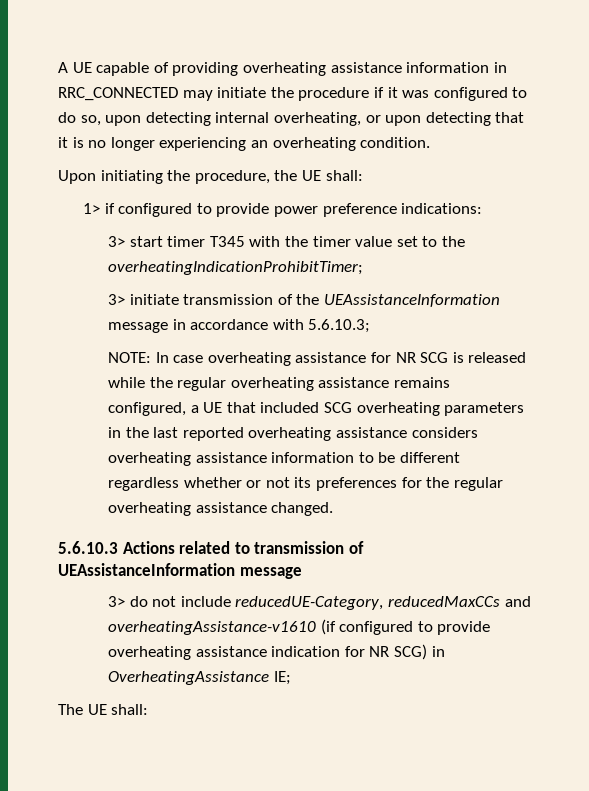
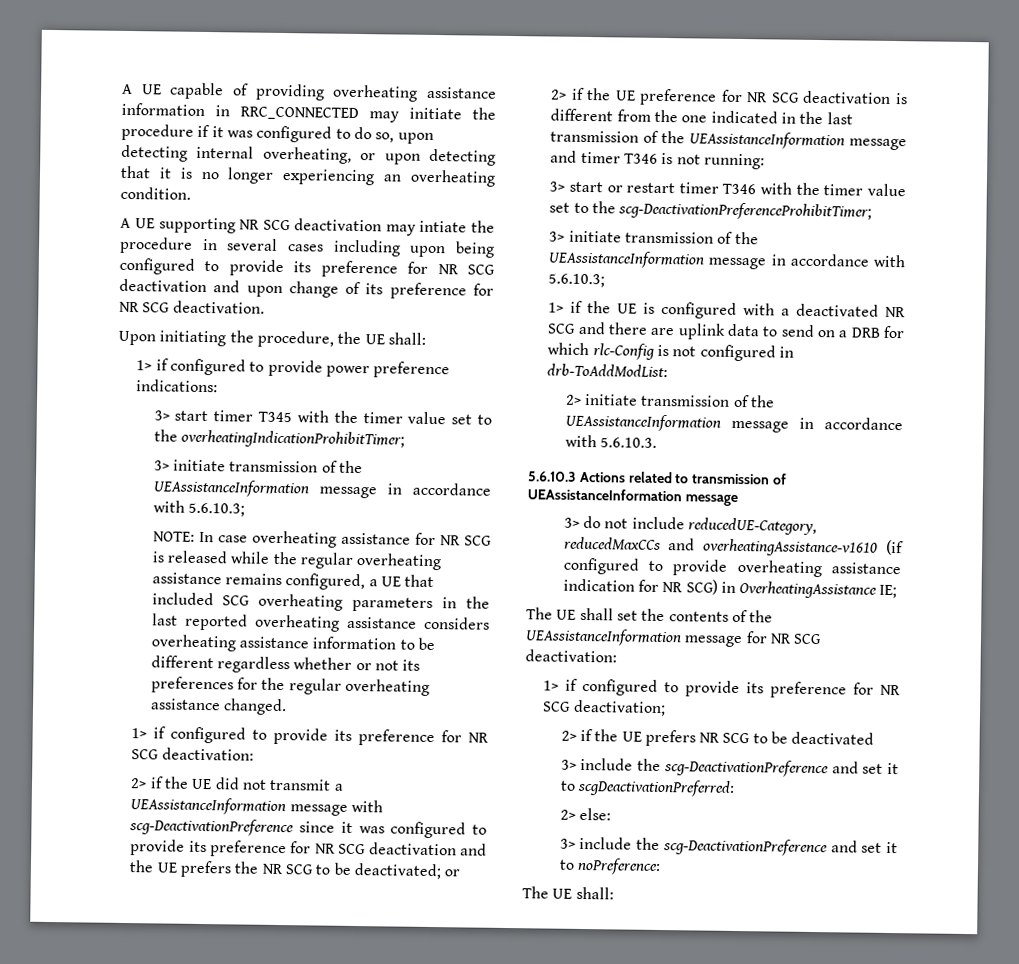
+ A UE supporting NR SCG deactivation may intiate the procedure in several cases including upon being configured to provide its preference for NR SCG deactivation and upon change of its preference for NR SCG deactivation.
+ 1> if configured to provide its preference for NR SCG deactivation:
+ 2> if the UE did not transmit a UEAssistanceInformation message with scg-DeactivationPreference since it was configured to provide its preference for NR SCG deactivation and the UE prefers the NR SCG to be deactivated; or
+ 2> if the UE preference for NR SCG deactivation is different from the one indicated in the last transmission of the UEAssistanceInformation message and timer T346 is not running:
+ 3> start or restart timer T346 with the timer value set to the scg-DeactivationPreferenceProhibitTimer;
+ 3> initiate transmission of the UEAssistanceInformation message in accordance with 5.6.10.3;
+ 1> if the UE is configured with a deactivated NR SCG and there are uplink data to send on a DRB for which rlc-Config is not configured in drb-ToAddModList:
+ 2> initiate transmission of the UEAssistanceInformation message in accordance with 5.6.10.3.
+ The UE shall set the contents of the UEAssistanceInformation message for NR SCG deactivation:
+ 1> if configured to provide its preference for NR SCG deactivation;
+ 2> if the UE prefers NR SCG to be deactivated
+ 3> include the scg-DeactivationPreference and set it to scgDeactivationPreferred:
+ 2> else:
+ 3> include the scg-DeactivationPreference and set it to noPreference:

